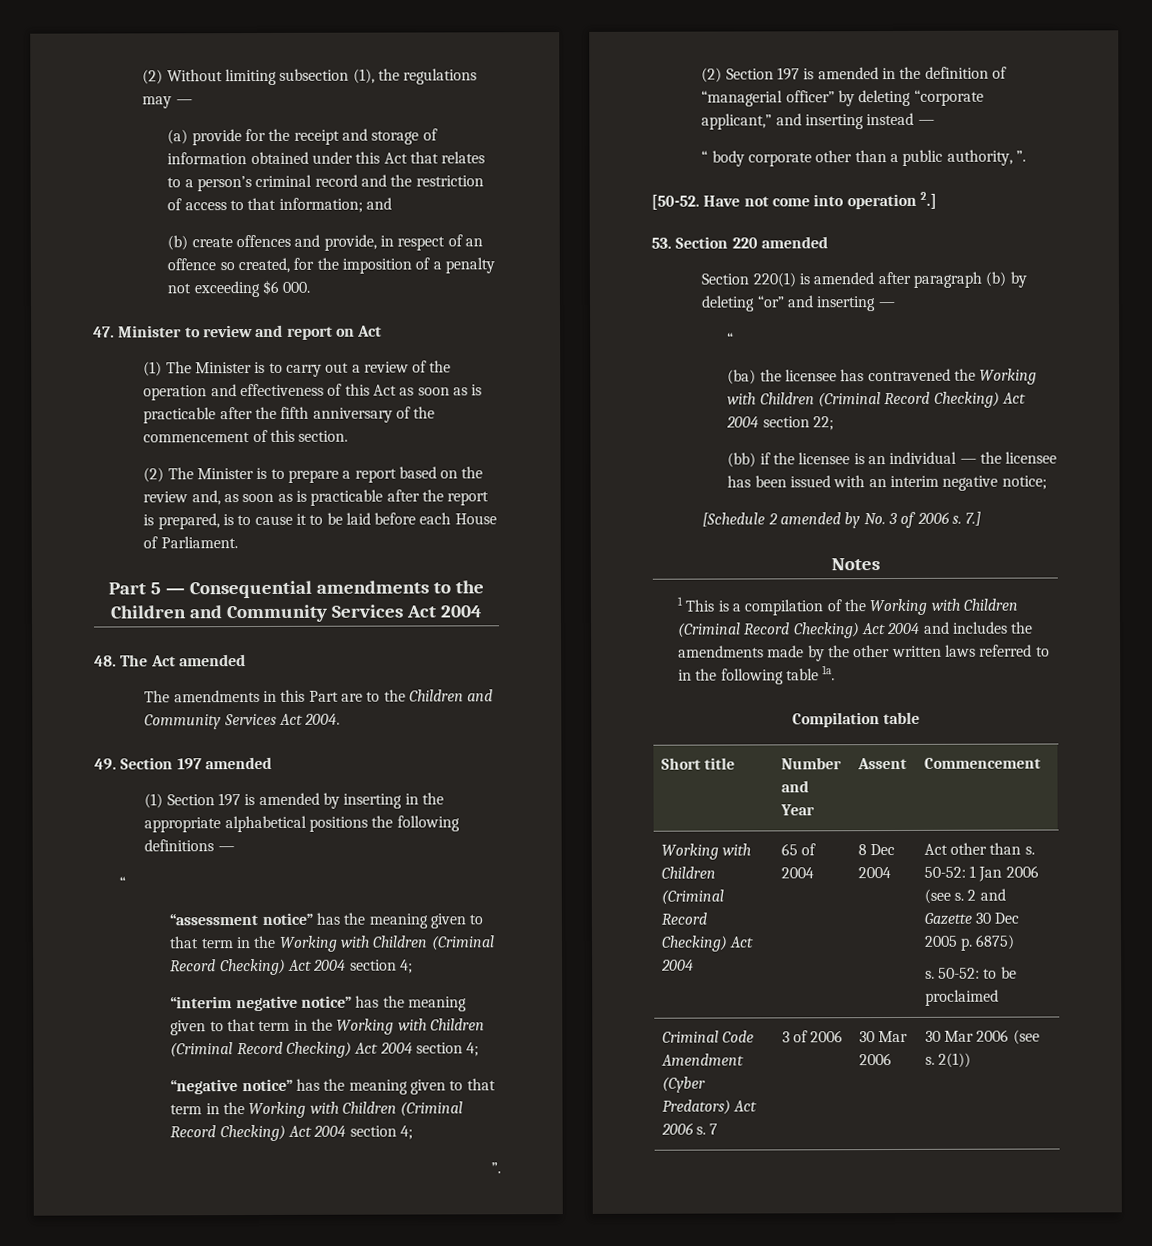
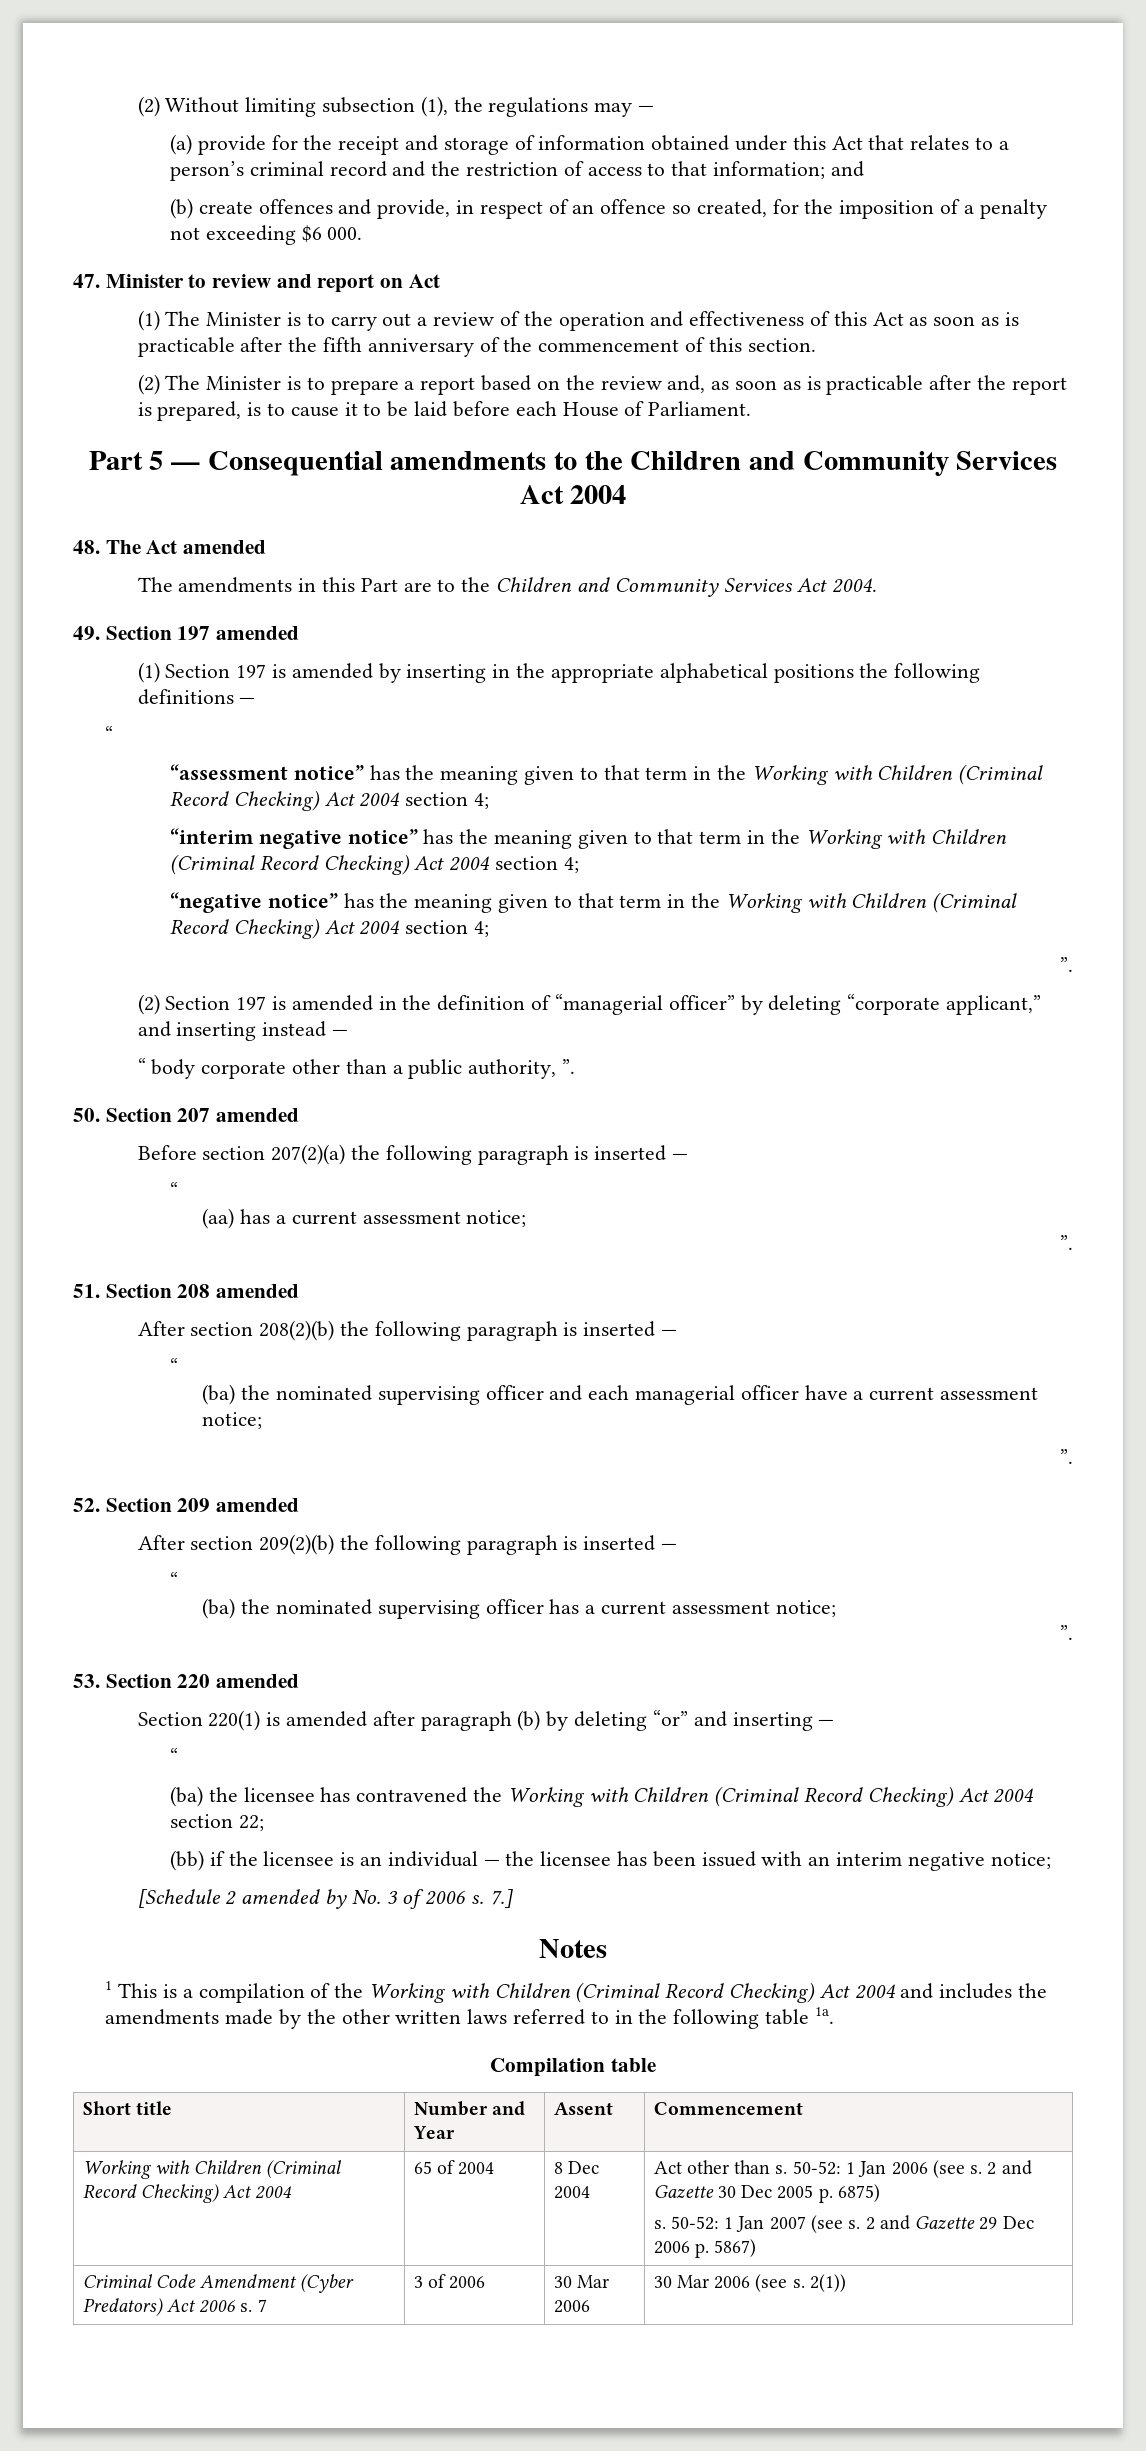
- [50-52. Have not come into operation 2.]
+ 50. Section 207 amended
+ Before section 207(2)(a) the following paragraph is inserted —
+ “
+ (aa) has a current assessment notice;
+ ”.
+ 51. Section 208 amended
+ After section 208(2)(b) the following paragraph is inserted —
+ “
+ (ba) the nominated supervising officer and each managerial officer have a current assessment notice;
+ ”.
+ 52. Section 209 amended
+ After section 209(2)(b) the following paragraph is inserted —
+ “
+ (ba) the nominated supervising officer has a current assessment notice;
+ ”.
- 50-52: to be proclaimed
+ 50-52: 1 Jan 2007 (see s. 2 and Gazette 29 Dec 2006 p. 5867)

